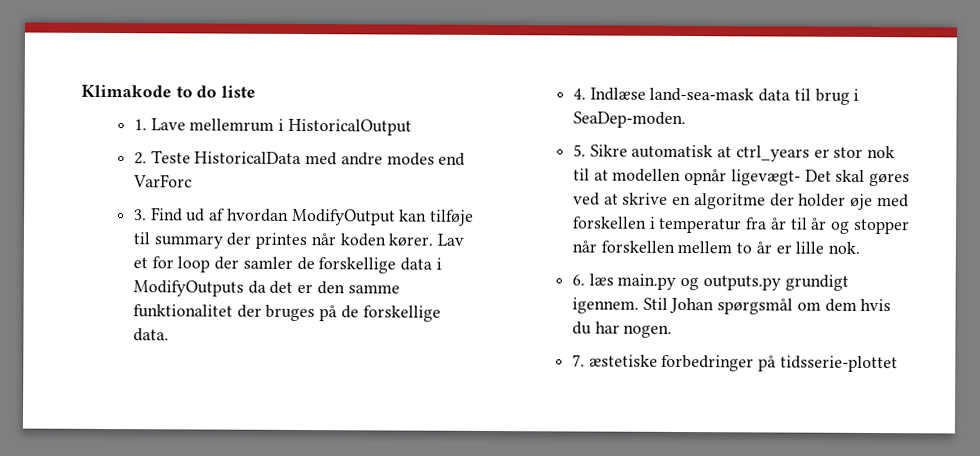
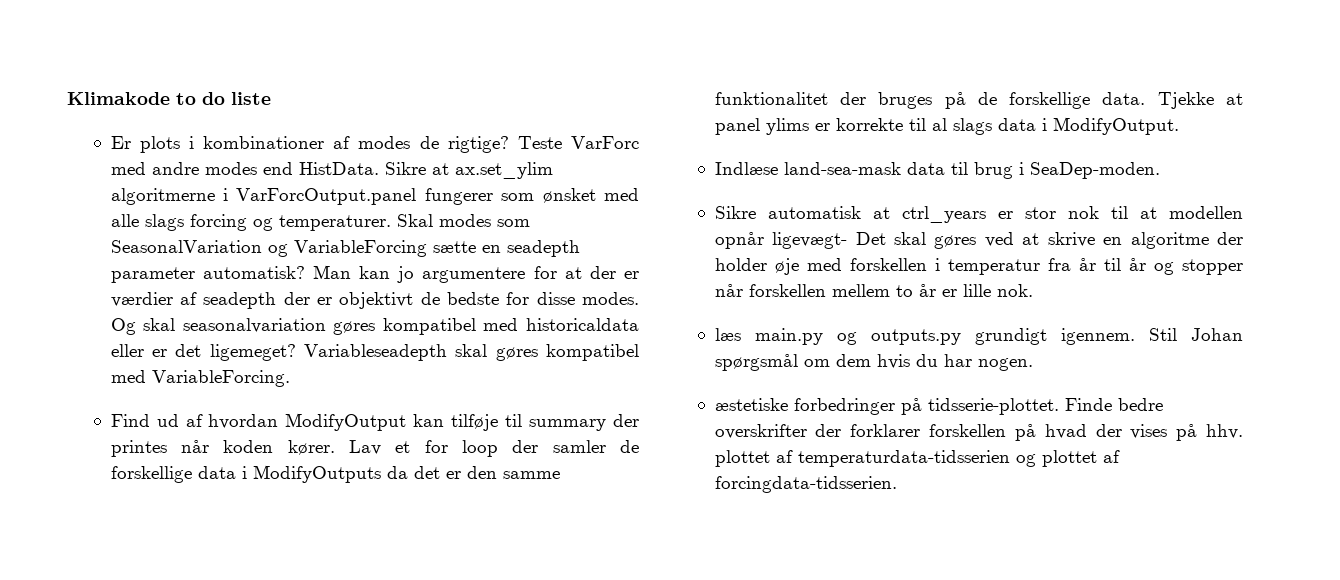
- 1. Lave mellemrum i HistoricalOutput
- 2. Teste HistoricalData med andre modes end VarForc
- 3. Find ud af hvordan ModifyOutput kan tilføje til summary der printes når koden kører.
+ Er plots i kombinationer af modes de rigtige? Teste VarForc med andre modes end HistData. Sikre at ax.set_ylim algoritmerne i VarForcOutput.panel fungerer som ønsket med alle slags forcing og temperaturer. Skal modes som SeasonalVariation og VariableForcing sætte en seadepth parameter automatisk? Man kan jo argumentere for at der er værdier af seadepth der er objektivt de bedste for disse modes. Og skal seasonalvariation gøres kompatibel med historicaldata eller er det ligemeget? Variableseadepth skal gøres kompatibel med VariableForcing.
+ Find ud af hvordan ModifyOutput kan tilføje til summary der printes når koden kører.
- Lav et for loop der samler de forskellige data i ModifyOutputs da det er den samme funktionalitet der bruges på de forskellige data.
- 4. Indlæse land-sea-mask data til brug i SeaDep-moden.
+ Lav et for loop der samler de forskellige data i ModifyOutputs da det er den samme funktionalitet der bruges på de forskellige data. Tjekke at panel ylims er korrekte til al slags data i ModifyOutput.
+ Indlæse land-sea-mask data til brug i SeaDep-moden.
- 5. Sikre automatisk at ctrl_years er stor nok til at modellen opnår ligevægt- Det skal gøres ved at skrive en algoritme der holder øje med forskellen i temperatur fra år til år og stopper når forskellen mellem to år er lille nok.
+ Sikre automatisk at ctrl_years er stor nok til at modellen opnår ligevægt- Det skal gøres ved at skrive en algoritme der holder øje med forskellen i temperatur fra år til år og stopper når forskellen mellem to år er lille nok.
- 6. læs main.py og outputs.py grundigt igennem.
+ læs main.py og outputs.py grundigt igennem.
- 7. æstetiske forbedringer på tidsserie-plottet
+ æstetiske forbedringer på tidsserie-plottet. Finde bedre overskrifter der forklarer forskellen på hvad der vises på hhv. plottet af temperaturdata-tidsserien og plottet af forcingdata-tidsserien.

